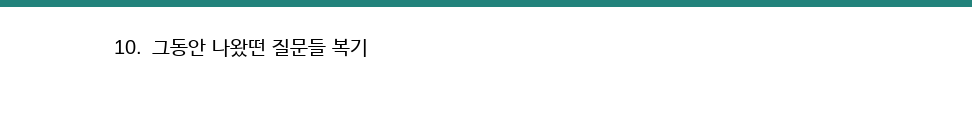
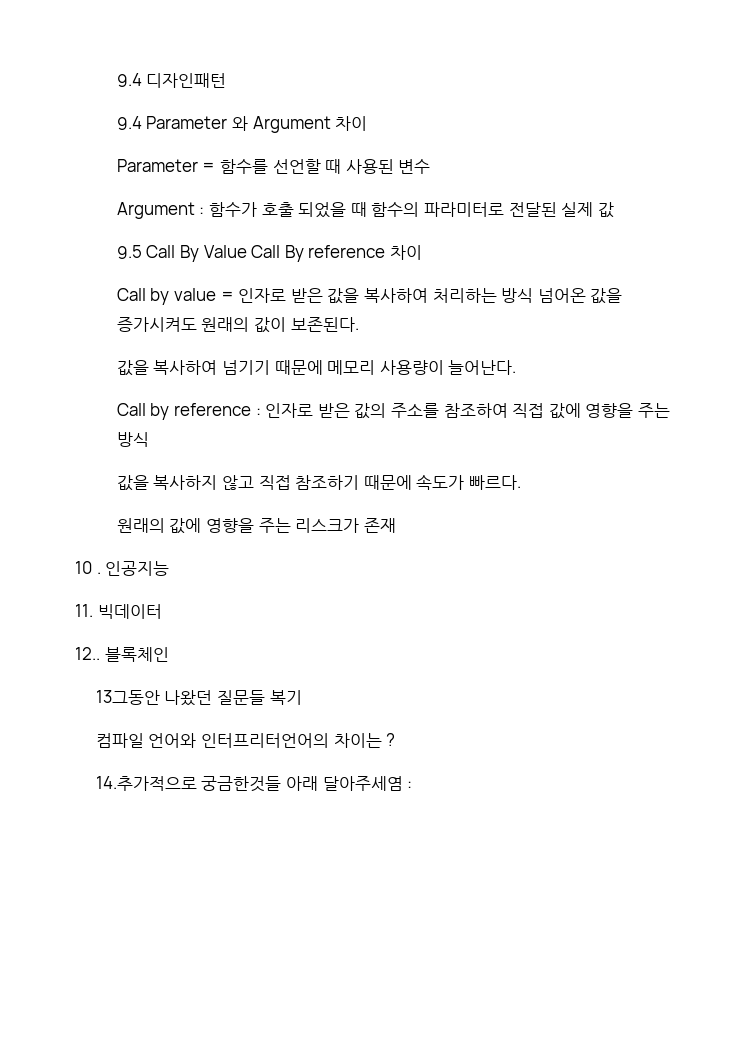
- 10. 그동안 나왔떤 질문들 복기
+ 9.4 디자인패턴
+ 9.4 Parameter 와 Argument 차이
+ Parameter = 함수를 선언할 때 사용된 변수
+ Argument : 함수가 호출 되었을 때 함수의 파라미터로 전달된 실제 값
+ 9.5 Call By Value Call By reference 차이
+ Call by value = 인자로 받은 값을 복사하여 처리하는 방식 넘어온 값을 증가시켜도 원래의 값이 보존된다.
+ 값을 복사하여 넘기기 때문에 메모리 사용량이 늘어난다.
+ Call by reference : 인자로 받은 값의 주소를 참조하여 직접 값에 영향을 주는 방식
+ 값을 복사하지 않고 직접 참조하기 때문에 속도가 빠르다.
+ 원래의 값에 영향을 주는 리스크가 존재
+ 10 . 인공지능
+ 11. 빅데이터
+ 12.. 블록체인
+ 13그동안 나왔던 질문들 복기
+ 컴파일 언어와 인터프리터언어의 차이는 ?
+ 14.추가적으로 궁금한것들 아래 달아주세염 :

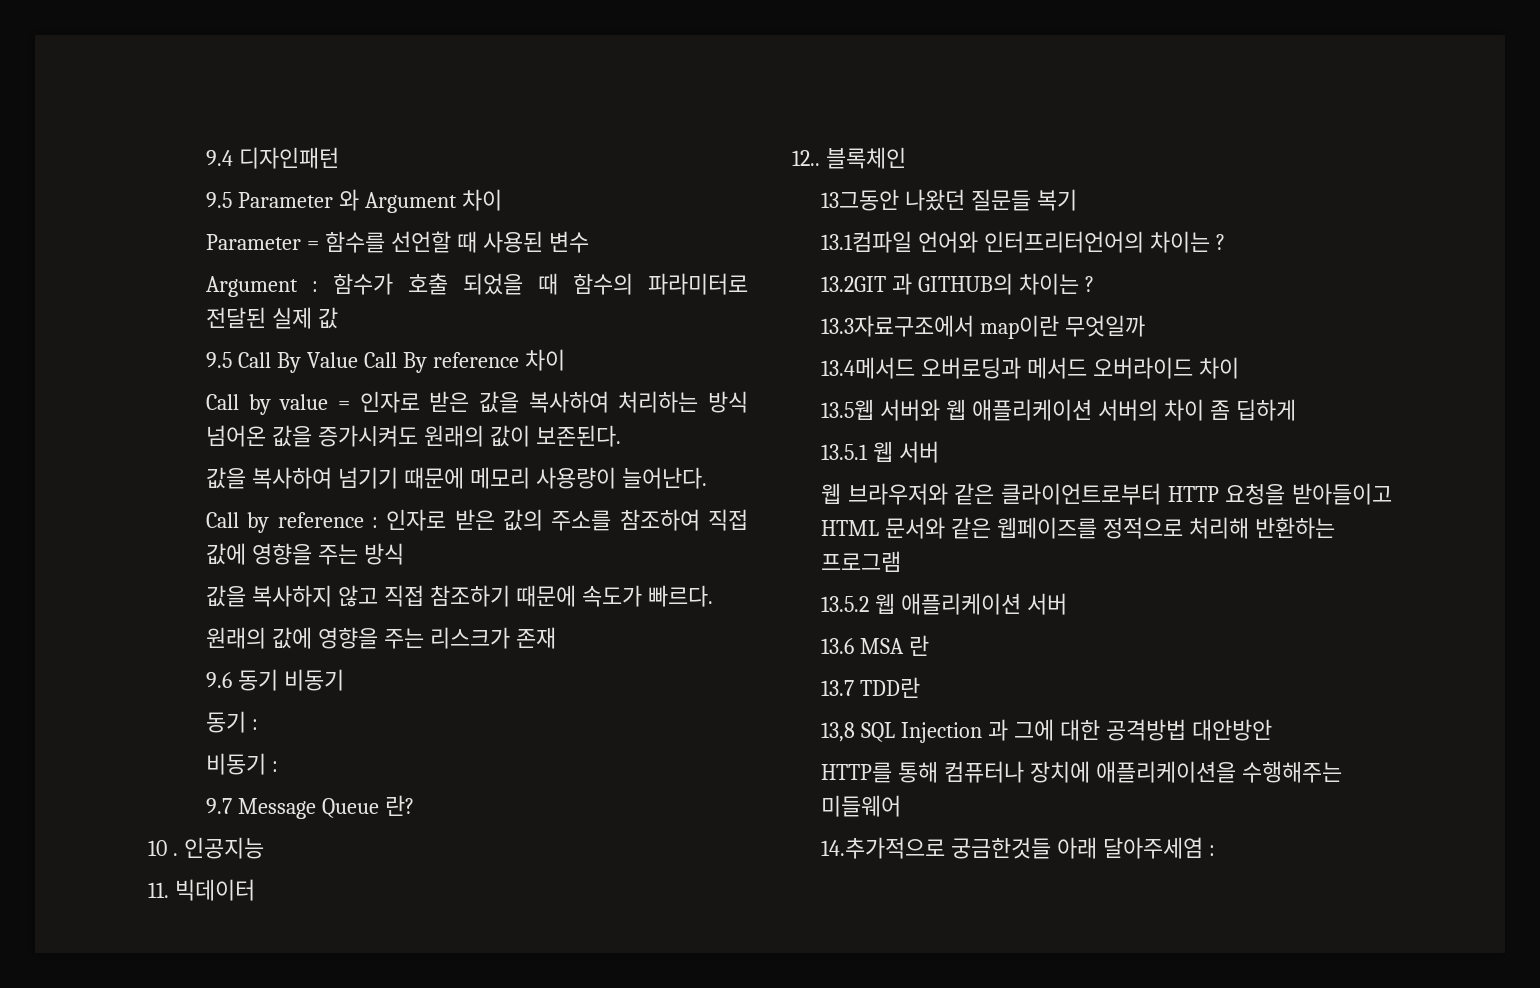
- 9.4 Parameter 와 Argument 차이
+ 9.5 Parameter 와 Argument 차이
+ 9.6 동기 비동기
+ 동기 :
+ 비동기 :
+ 9.7 Message Queue 란?
- 컴파일 언어와 인터프리터언어의 차이는 ?
+ 13.1컴파일 언어와 인터프리터언어의 차이는 ?
+ 13.2GIT 과 GITHUB의 차이는 ?
+ 13.3자료구조에서 map이란 무엇일까
+ 13.4메서드 오버로딩과 메서드 오버라이드 차이
+ 13.5웹 서버와 웹 애플리케이션 서버의 차이 좀 딥하게
+ 13.5.1 웹 서버
+ 웹 브라우저와 같은 클라이언트로부터 HTTP 요청을 받아들이고 HTML 문서와 같은 웹페이즈를 정적으로 처리해 반환하는 프로그램
+ 13.5.2 웹 애플리케이션 서버
+ 13.6 MSA 란
+ 13.7 TDD란
+ 13,8 SQL Injection 과 그에 대한 공격방법 대안방안
+ HTTP를 통해 컴퓨터나 장치에 애플리케이션을 수행해주는 미들웨어

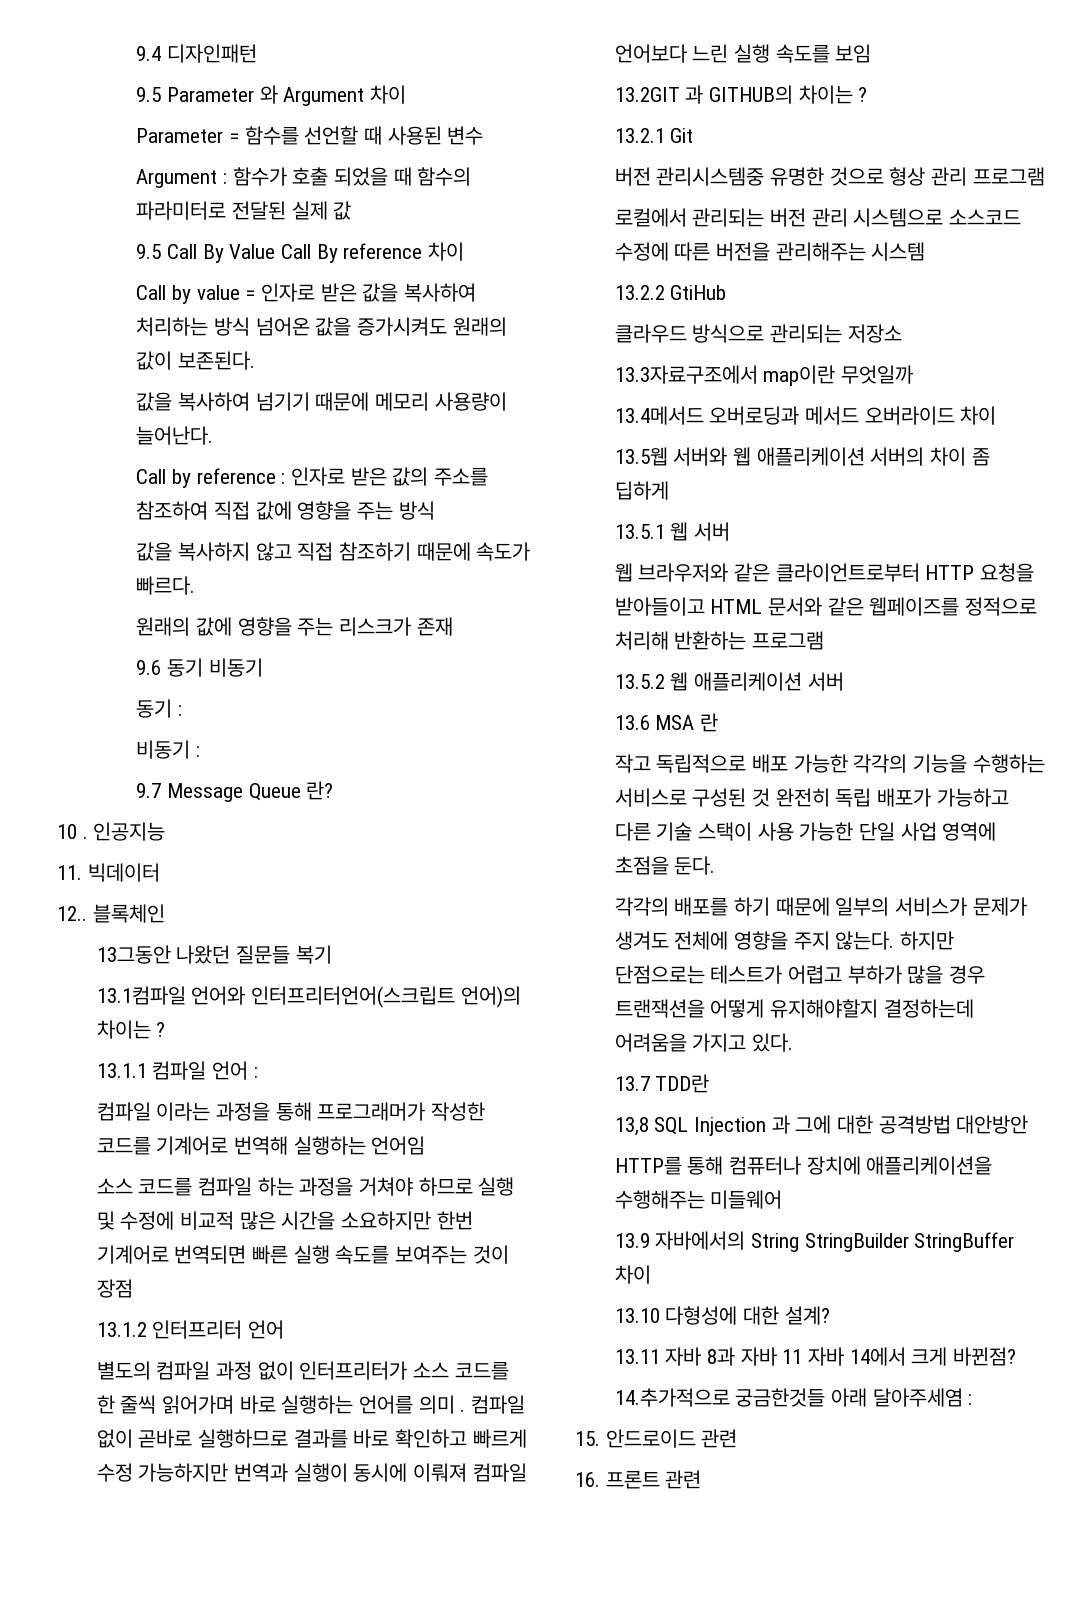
- 13.1컴파일 언어와 인터프리터언어의 차이는 ?
+ 13.1컴파일 언어와 인터프리터언어(스크립트 언어)의 차이는 ?
+ 13.1.1 컴파일 언어 :
+ 컴파일 이라는 과정을 통해 프로그래머가 작성한 코드를 기계어로 번역해 실행하는 언어임
+ 소스 코드를 컴파일 하는 과정을 거쳐야 하므로 실행 및 수정에 비교적 많은 시간을 소요하지만 한번 기계어로 번역되면 빠른 실행 속도를 보여주는 것이 장점
+ 13.1.2 인터프리터 언어
+ 별도의 컴파일 과정 없이 인터프리터가 소스 코드를 한 줄씩 읽어가며 바로 실행하는 언어를 의미 . 컴파일 없이 곧바로 실행하므로 결과를 바로 확인하고 빠르게 수정 가능하지만 번역과 실행이 동시에 이뤄져 컴파일 언어보다 느린 실행 속도를 보임
+ 13.2.1 Git
+ 버전 관리시스템중 유명한 것으로 형상 관리 프로그램
+ 로컬에서 관리되는 버전 관리 시스템으로 소스코드 수정에 따른 버전을 관리해주는 시스템
+ 13.2.2 GtiHub
+ 클라우드 방식으로 관리되는 저장소
+ 작고 독립적으로 배포 가능한 각각의 기능을 수행하는 서비스로 구성된 것 완전히 독립 배포가 가능하고 다른 기술 스택이 사용 가능한 단일 사업 영역에 초점을 둔다.
+ 각각의 배포를 하기 때문에 일부의 서비스가 문제가 생겨도 전체에 영향을 주지 않는다. 하지만 단점으로는 테스트가 어렵고 부하가 많을 경우 트랜잭션을 어떻게 유지해야할지 결정하는데 어려움을 가지고 있다.
+ 13.9 자바에서의 String StringBuilder StringBuffer 차이
+ 13.10 다형성에 대한 설계?
+ 13.11 자바 8과 자바 11 자바 14에서 크게 바뀐점?
+ 15. 안드로이드 관련
+ 16. 프론트 관련

